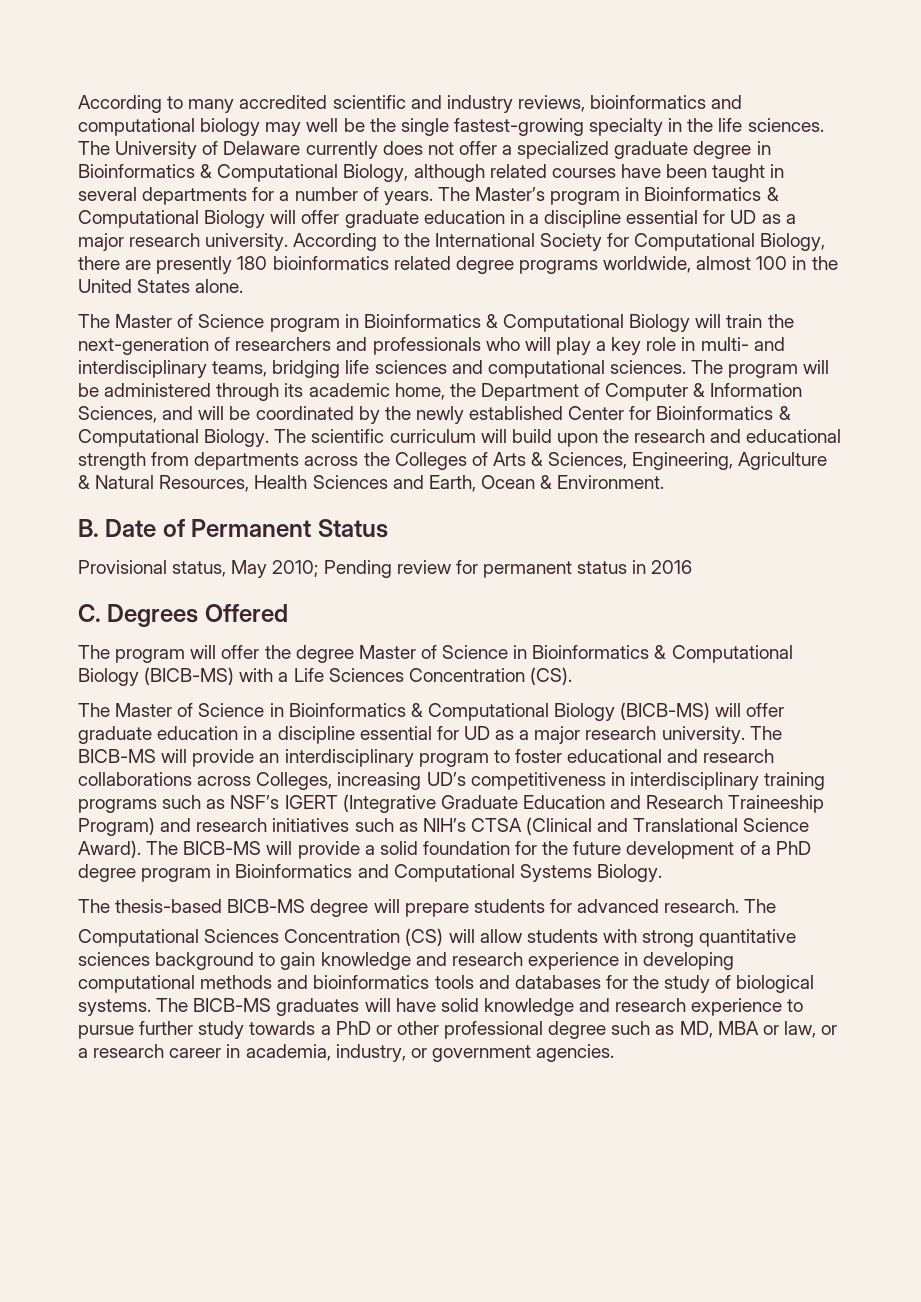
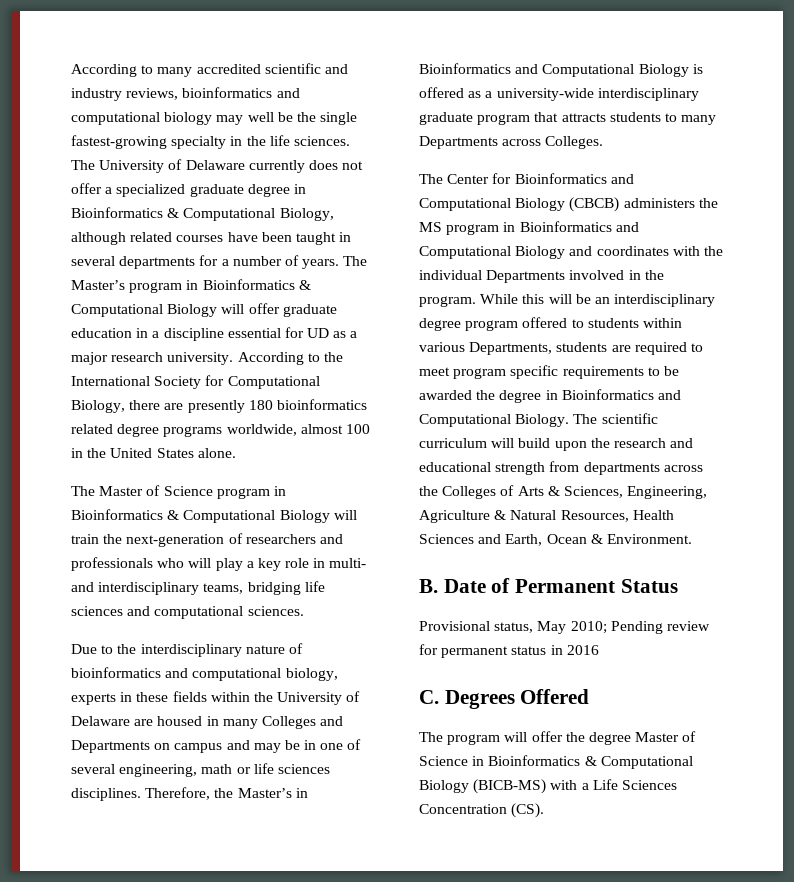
- The Master of Science program in Bioinformatics & Computational Biology will train the next-generation of researchers and professionals who will play a key role in multi- and interdisciplinary teams, bridging life sciences and computational sciences. The program will be administered through its academic home, the Department of Computer & Information Sciences, and will be coordinated by the newly established Center for Bioinformatics & Computational Biology.
+ The Master of Science program in Bioinformatics & Computational Biology will train the next-generation of researchers and professionals who will play a key role in multi- and interdisciplinary teams, bridging life sciences and computational sciences.
+ Due to the interdisciplinary nature of bioinformatics and computational biology, experts in these fields within the University of Delaware are housed in many Colleges and Departments on campus and may be in one of several engineering, math or life sciences disciplines. Therefore, the Master’s in Bioinformatics and Computational Biology is offered as a university-wide interdisciplinary graduate program that attracts students to many Departments across Colleges.
+ The Center for Bioinformatics and Computational Biology (CBCB) administers the MS program in Bioinformatics and Computational Biology and coordinates with the individual Departments involved in the program. While this will be an interdisciplinary degree program offered to students within various Departments, students are required to meet program specific requirements to be awarded the degree in Bioinformatics and Computational Biology.
- The Master of Science in Bioinformatics & Computational Biology (BICB-MS) will offer graduate education in a discipline essential for UD as a major research university. The BICB-MS will provide an interdisciplinary program to foster educational and research collaborations across Colleges, increasing UD’s competitiveness in interdisciplinary training programs such as NSF’s IGERT (Integrative Graduate Education and Research Traineeship Program) and research initiatives such as NIH’s CTSA (Clinical and Translational Science Award). The BICB-MS will provide a solid foundation for the future development of a PhD degree program in Bioinformatics and Computational Systems Biology.
- The thesis-based BICB-MS degree will prepare students for advanced research. The
- Computational Sciences Concentration (CS) will allow students with strong quantitative sciences background to gain knowledge and research experience in developing computational methods and bioinformatics tools and databases for the study of biological systems. The BICB-MS graduates will have solid knowledge and research experience to pursue further study towards a PhD or other professional degree such as MD, MBA or law, or a research career in academia, industry, or government agencies.

